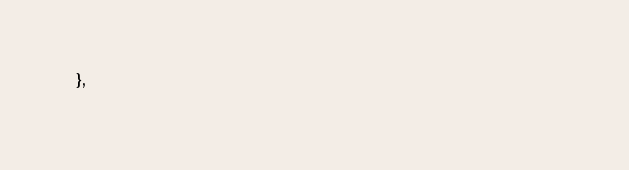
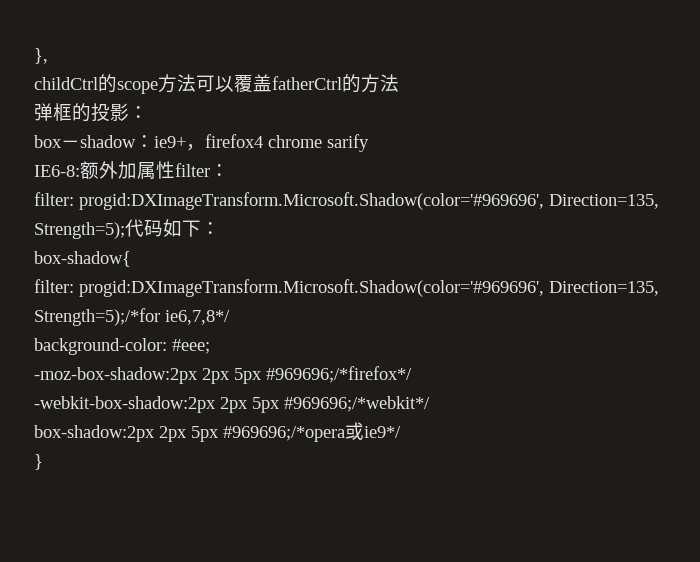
+ childCtrl的scope方法可以覆盖fatherCtrl的方法
+ 弹框的投影：
+ box－shadow：ie9+，firefox4 chrome sarify
+ IE6-8:额外加属性filter：
+ filter: progid:DXImageTransform.Microsoft.Shadow(color='#969696', Direction=135, Strength=5);代码如下：
+ box-shadow{
+ filter: progid:DXImageTransform.Microsoft.Shadow(color='#969696', Direction=135, Strength=5);/*for ie6,7,8*/
+ background-color: #eee;
+ -moz-box-shadow:2px 2px 5px #969696;/*firefox*/
+ -webkit-box-shadow:2px 2px 5px #969696;/*webkit*/
+ box-shadow:2px 2px 5px #969696;/*opera或ie9*/
+ }

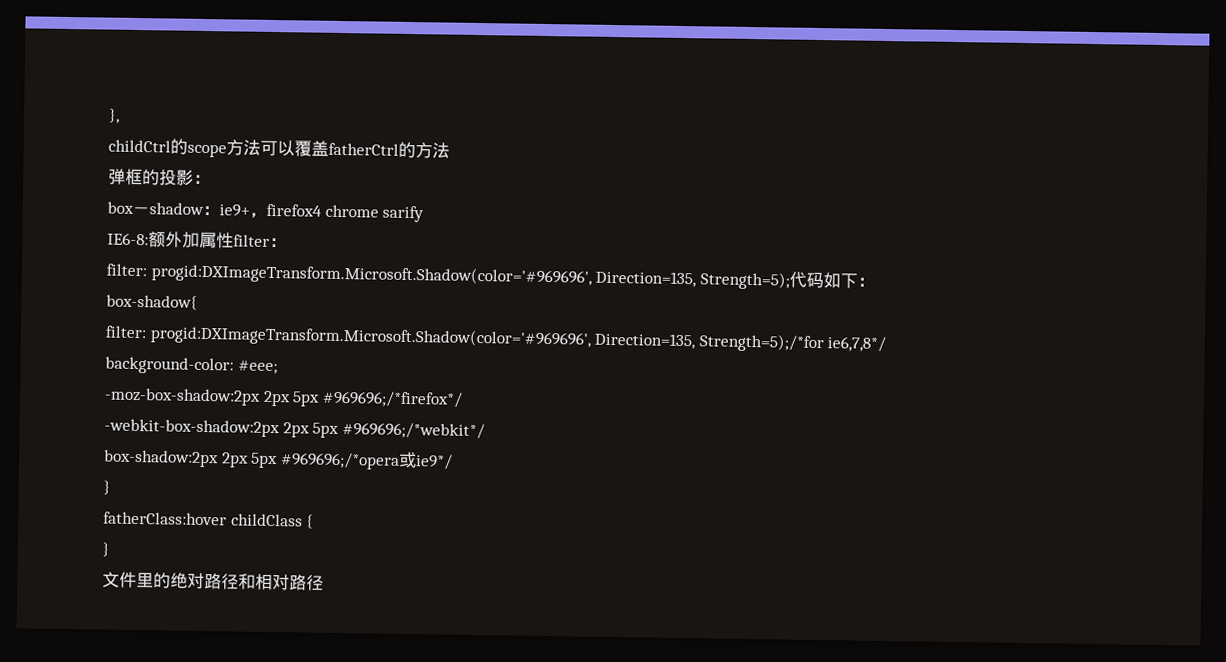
+ fatherClass:hover childClass {
+ }
+ 文件里的绝对路径和相对路径

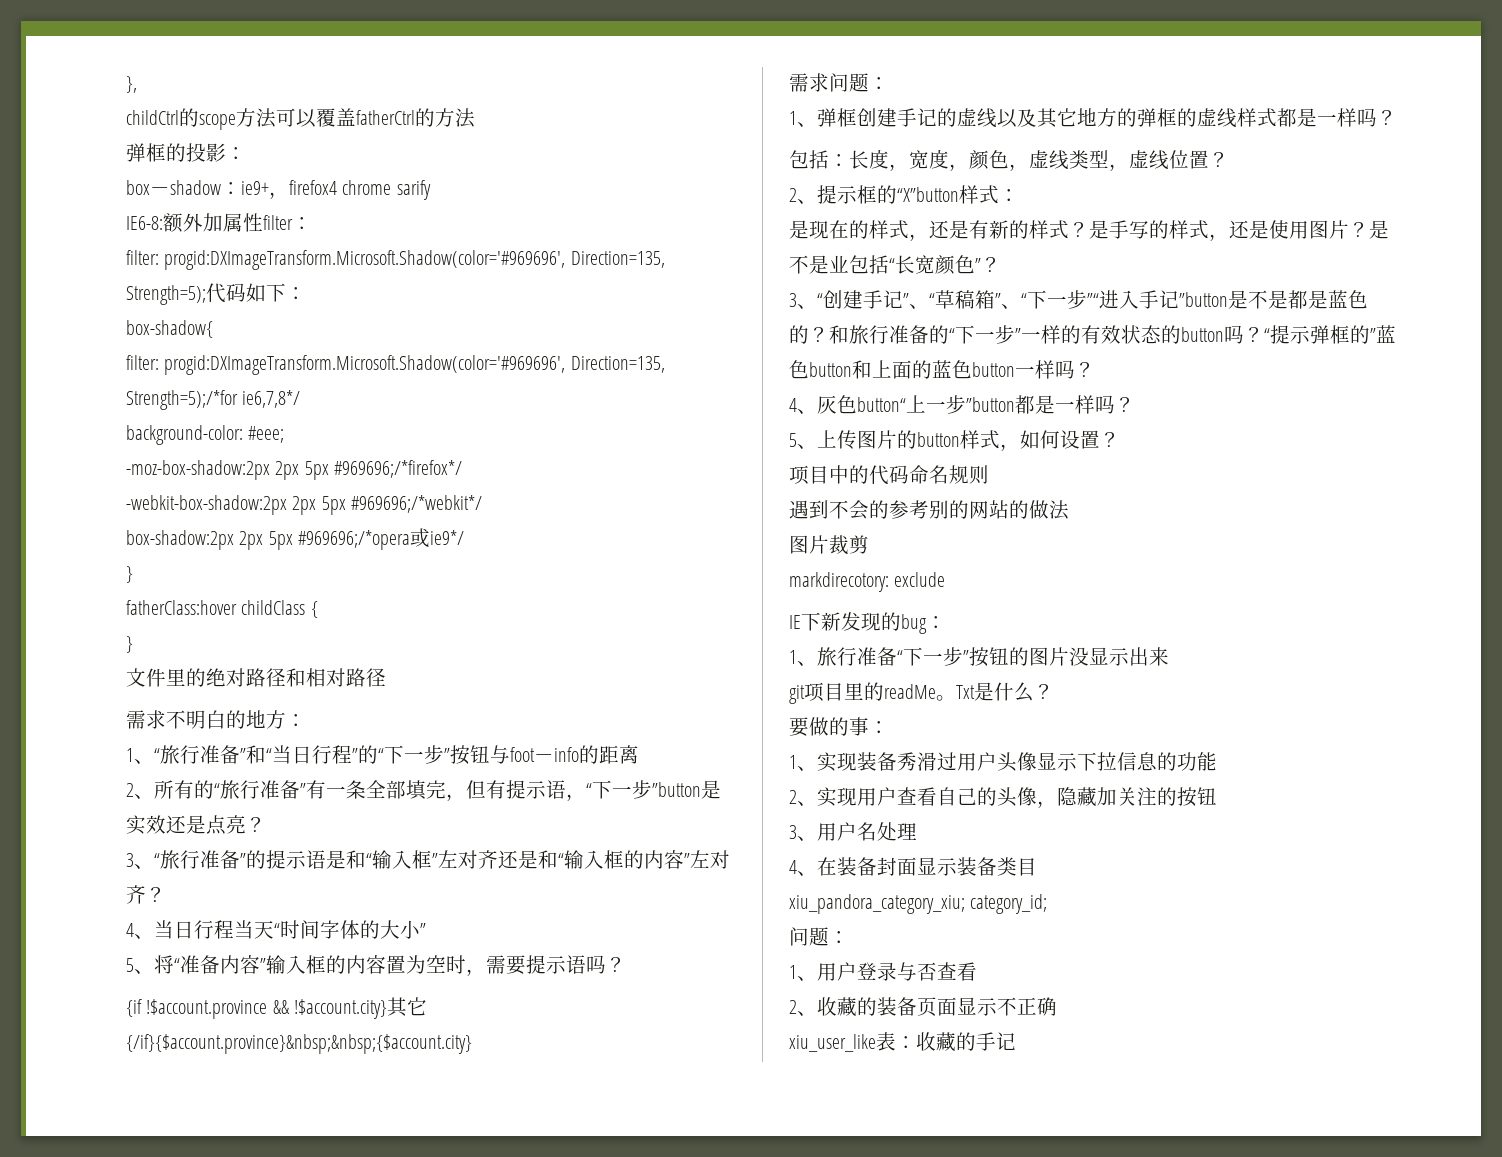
+ 需求不明白的地方：
+ 1、“旅行准备”和“当日行程”的“下一步”按钮与foot－info的距离
+ 2、所有的“旅行准备”有一条全部填完，但有提示语，“下一步”button是实效还是点亮？
+ 3、“旅行准备”的提示语是和“输入框”左对齐还是和“输入框的内容”左对齐？
+ 4、当日行程当天“时间字体的大小”
+ 5、将“准备内容”输入框的内容置为空时，需要提示语吗？
+ {if !$account.province && !$account.city}其它{/if}{$account.province}&nbsp;&nbsp;{$account.city}
+ 需求问题：
+ 1、弹框创建手记的虚线以及其它地方的弹框的虚线样式都是一样吗？
+ 包括：长度，宽度，颜色，虚线类型，虚线位置？
+ 2、提示框的“X”button样式：
+ 是现在的样式，还是有新的样式？是手写的样式，还是使用图片？是不是业包括“长宽颜色”？
+ 3、“创建手记”、“草稿箱”、“下一步”“进入手记”button是不是都是蓝色的？和旅行准备的“下一步”一样的有效状态的button吗？“提示弹框的”蓝色button和上面的蓝色button一样吗？
+ 4、灰色button“上一步”button都是一样吗？
+ 5、上传图片的button样式，如何设置？
+ 项目中的代码命名规则
+ 遇到不会的参考别的网站的做法
+ 图片裁剪
+ markdirecotory: exclude
+ IE下新发现的bug：
+ 1、旅行准备“下一步”按钮的图片没显示出来
+ git项目里的readMe。Txt是什么？
+ 要做的事：
+ 1、实现装备秀滑过用户头像显示下拉信息的功能
+ 2、实现用户查看自己的头像，隐藏加关注的按钮
+ 3、用户名处理
+ 4、在装备封面显示装备类目
+ xiu_pandora_category_xiu; category_id;
+ 问题：
+ 1、用户登录与否查看
+ 2、收藏的装备页面显示不正确
+ xiu_user_like表：收藏的手记

